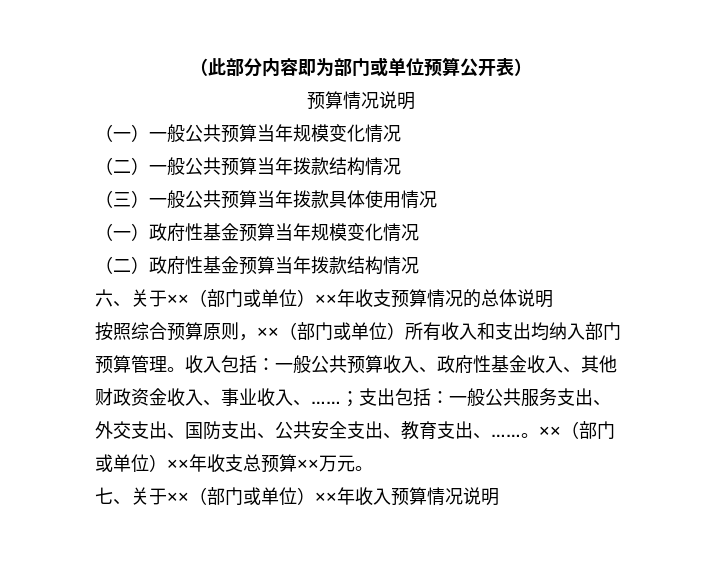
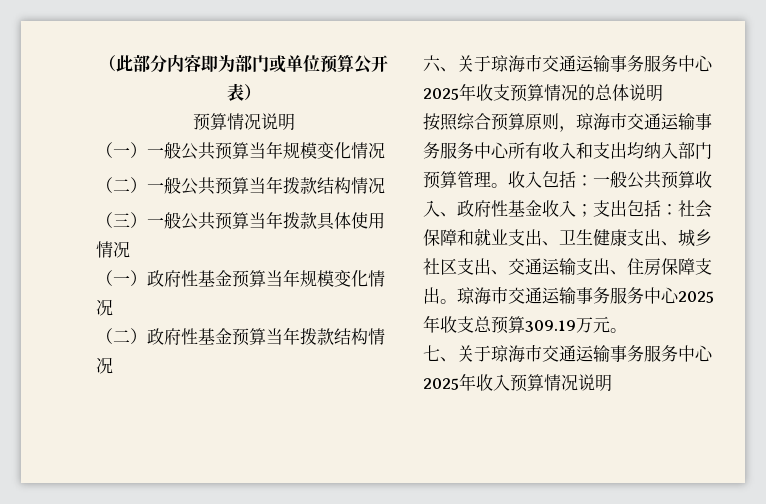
- 六、关于××（部门或单位）××年收支预算情况的总体说明
+ 六、关于琼海市交通运输事务服务中心2025年收支预算情况的总体说明
- 按照综合预算原则，××（部门或单位）所有收入和支出均纳入部门预算管理。
+ 按照综合预算原则，琼海市交通运输事务服务中心所有收入和支出均纳入部门预算管理。
- 收入包括：一般公共预算收入、政府性基金收入、其他财政资金收入、事业收入、……；支出包括：一般公共服务支出、外交支出、国防支出、公共安全支出、教育支出、……。××（部门或单位）××年收支总预算××万元。
+ 收入包括：一般公共预算收入、政府性基金收入；支出包括：社会保障和就业支出、卫生健康支出、城乡社区支出、交通运输支出、住房保障支出。琼海市交通运输事务服务中心2025年收支总预算309.19万元。
- 七、关于××（部门或单位）××年收入预算情况说明
+ 七、关于琼海市交通运输事务服务中心2025年收入预算情况说明

